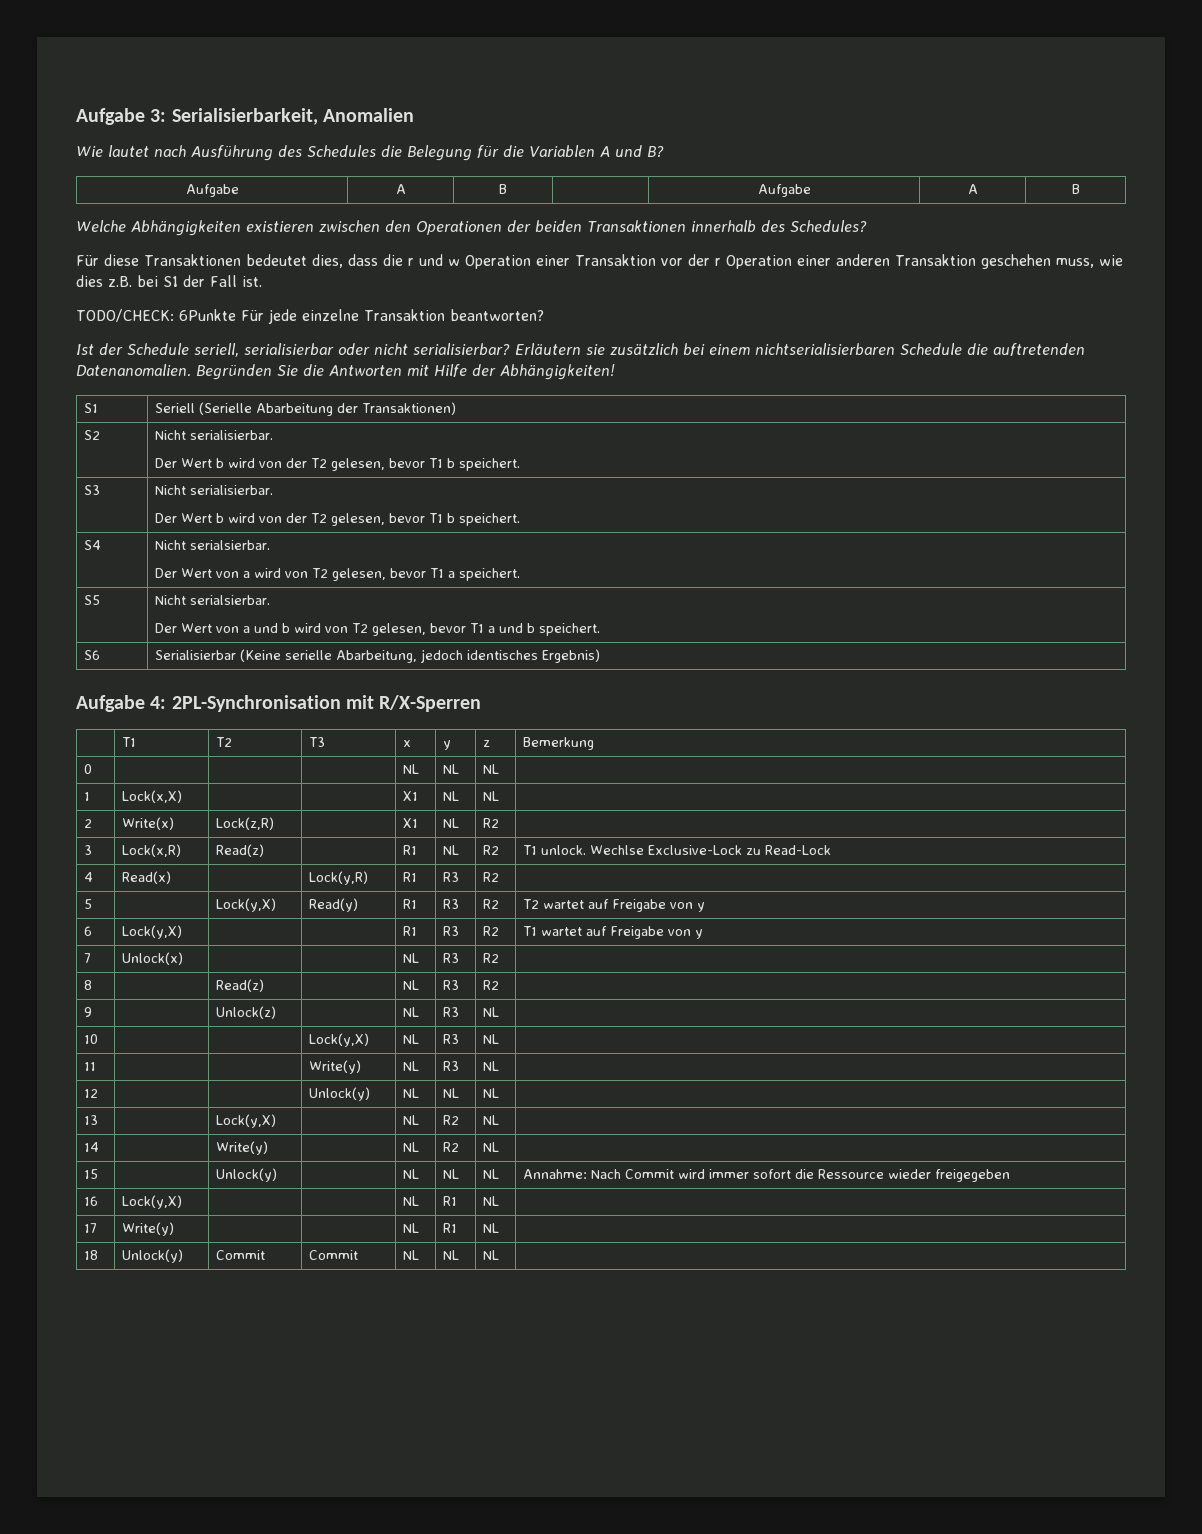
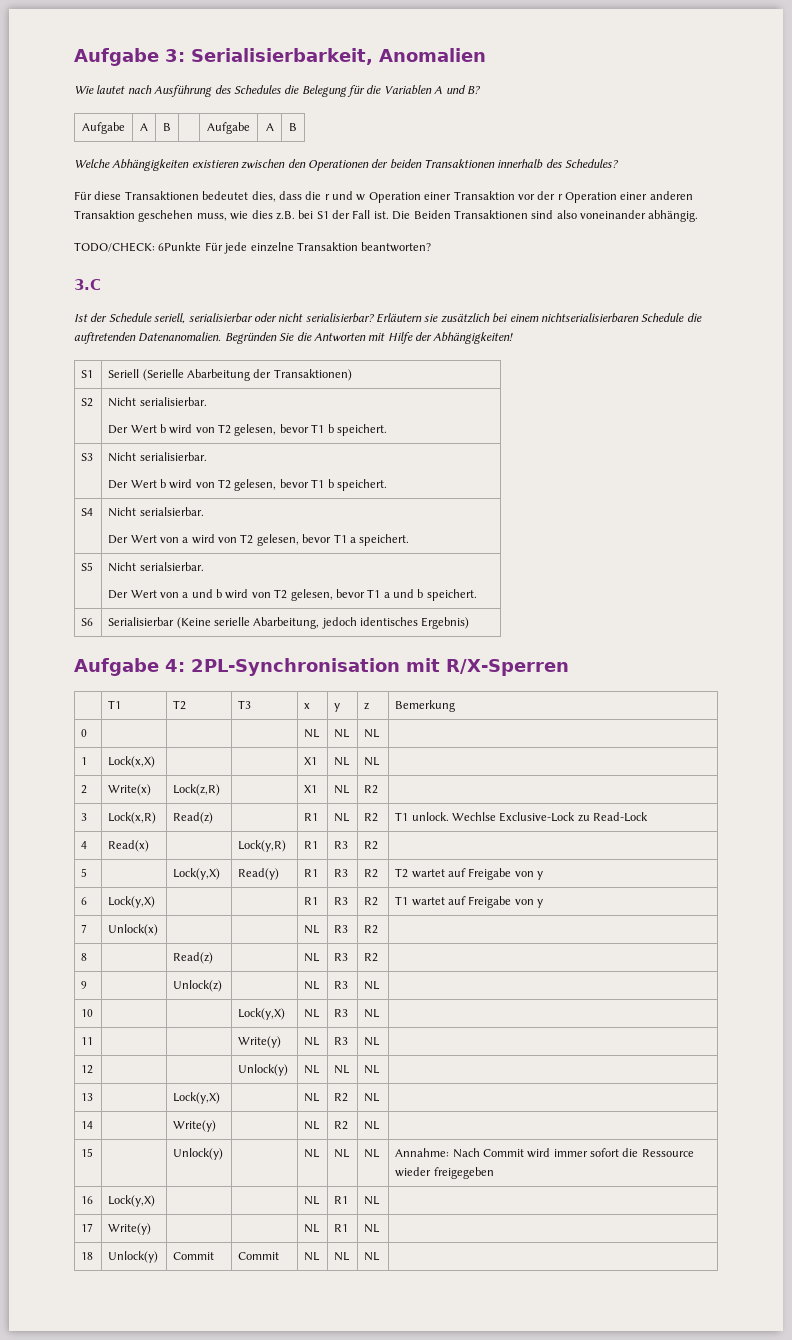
+ Die Beiden Transaktionen sind also voneinander abhängig.
+ 3.C
  S2 | Nicht serialisierbar.
- Der Wert b wird von der T2 gelesen, bevor T1 b speichert.
+ Der Wert b wird von T2 gelesen, bevor T1 b speichert.
  S3 | Nicht serialisierbar.
- Der Wert b wird von der T2 gelesen, bevor T1 b speichert.
+ Der Wert b wird von T2 gelesen, bevor T1 b speichert.

